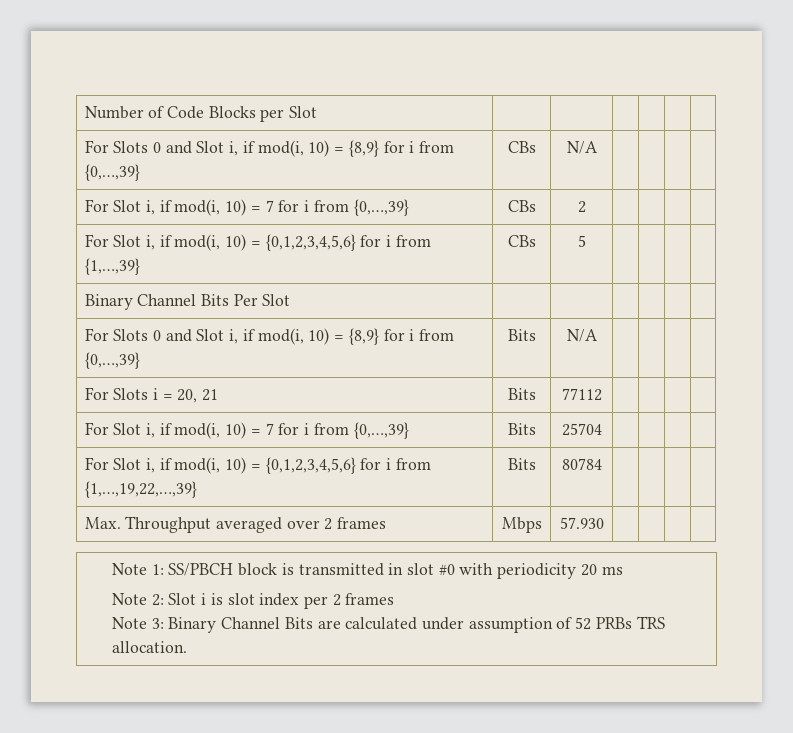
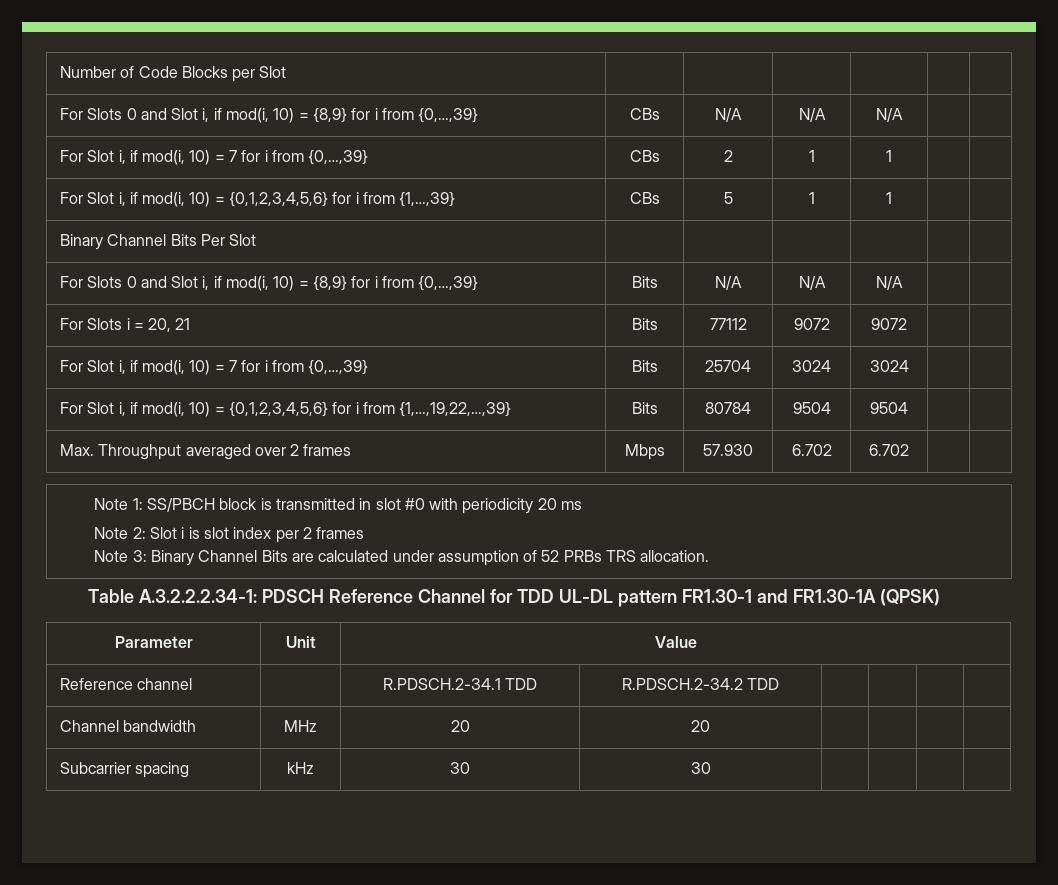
- For Slots 0 and Slot i, if mod(i, 10) = {8,9} for i from {0,…,39} | CBs | N/A | | | |
+ For Slots 0 and Slot i, if mod(i, 10) = {8,9} for i from {0,…,39} | CBs | N/A | N/A | N/A | |
- For Slot i, if mod(i, 10) = 7 for i from {0,…,39} | CBs | 2 | | | |
+ For Slot i, if mod(i, 10) = 7 for i from {0,…,39} | CBs | 2 | 1 | 1 | |
- For Slot i, if mod(i, 10) = {0,1,2,3,4,5,6} for i from {1,…,39} | CBs | 5 | | | |
+ For Slot i, if mod(i, 10) = {0,1,2,3,4,5,6} for i from {1,…,39} | CBs | 5 | 1 | 1 | |
- For Slots 0 and Slot i, if mod(i, 10) = {8,9} for i from {0,…,39} | Bits | N/A | | | |
+ For Slots 0 and Slot i, if mod(i, 10) = {8,9} for i from {0,…,39} | Bits | N/A | N/A | N/A | |
- For Slots i = 20, 21 | Bits | 77112 | | | |
+ For Slots i = 20, 21 | Bits | 77112 | 9072 | 9072 | |
- For Slot i, if mod(i, 10) = 7 for i from {0,…,39} | Bits | 25704 | | | |
+ For Slot i, if mod(i, 10) = 7 for i from {0,…,39} | Bits | 25704 | 3024 | 3024 | |
- For Slot i, if mod(i, 10) = {0,1,2,3,4,5,6} for i from {1,…,19,22,…,39} | Bits | 80784 | | | |
+ For Slot i, if mod(i, 10) = {0,1,2,3,4,5,6} for i from {1,…,19,22,…,39} | Bits | 80784 | 9504 | 9504 | |
- Max. Throughput averaged over 2 frames | Mbps | 57.930 | | | |
+ Max. Throughput averaged over 2 frames | Mbps | 57.930 | 6.702 | 6.702 | |
+ Table A.3.2.2.2.34-1: PDSCH Reference Channel for TDD UL-DL pattern FR1.30-1 and FR1.30-1A (QPSK)
+ Parameter | Unit | Value
+ Reference channel | | R.PDSCH.2-34.1 TDD | R.PDSCH.2-34.2 TDD | | | |
+ Channel bandwidth | MHz | 20 | 20 | | | |
+ Subcarrier spacing | kHz | 30 | 30 | | | |

